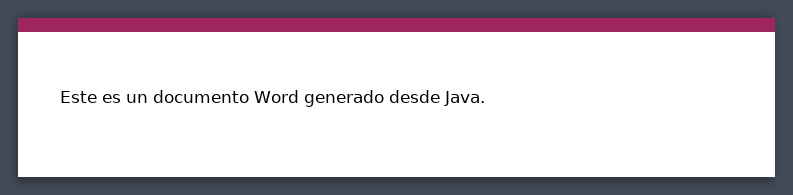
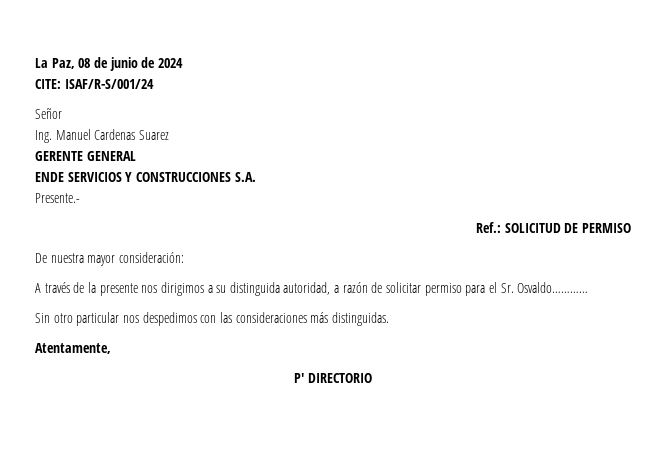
- Este es un documento Word generado desde Java.
+ La Paz, 08 de junio de 2024
+ CITE: ISAF/R-S/001/24
+ Señor
+ Ing. Manuel Cardenas Suarez
+ GERENTE GENERAL
+ ENDE SERVICIOS Y CONSTRUCCIONES S.A.
+ Presente.-
+ Ref.: SOLICITUD DE PERMISO
+ De nuestra mayor consideración:
+ A través de la presente nos dirigimos a su distinguida autoridad, a razón de solicitar permiso para el Sr. Osvaldo…………
+ Sin otro particular nos despedimos con las consideraciones más distinguidas.
+ Atentamente,
+ P' DIRECTORIO

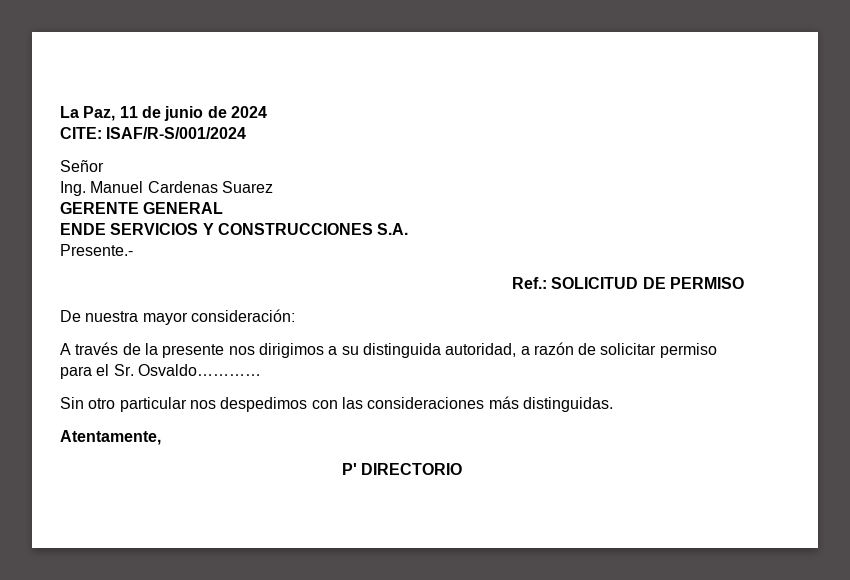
- La Paz, 08 de junio de 2024
+ La Paz, 11 de junio de 2024
- CITE: ISAF/R-S/001/24
+ CITE: ISAF/R-S/001/2024

